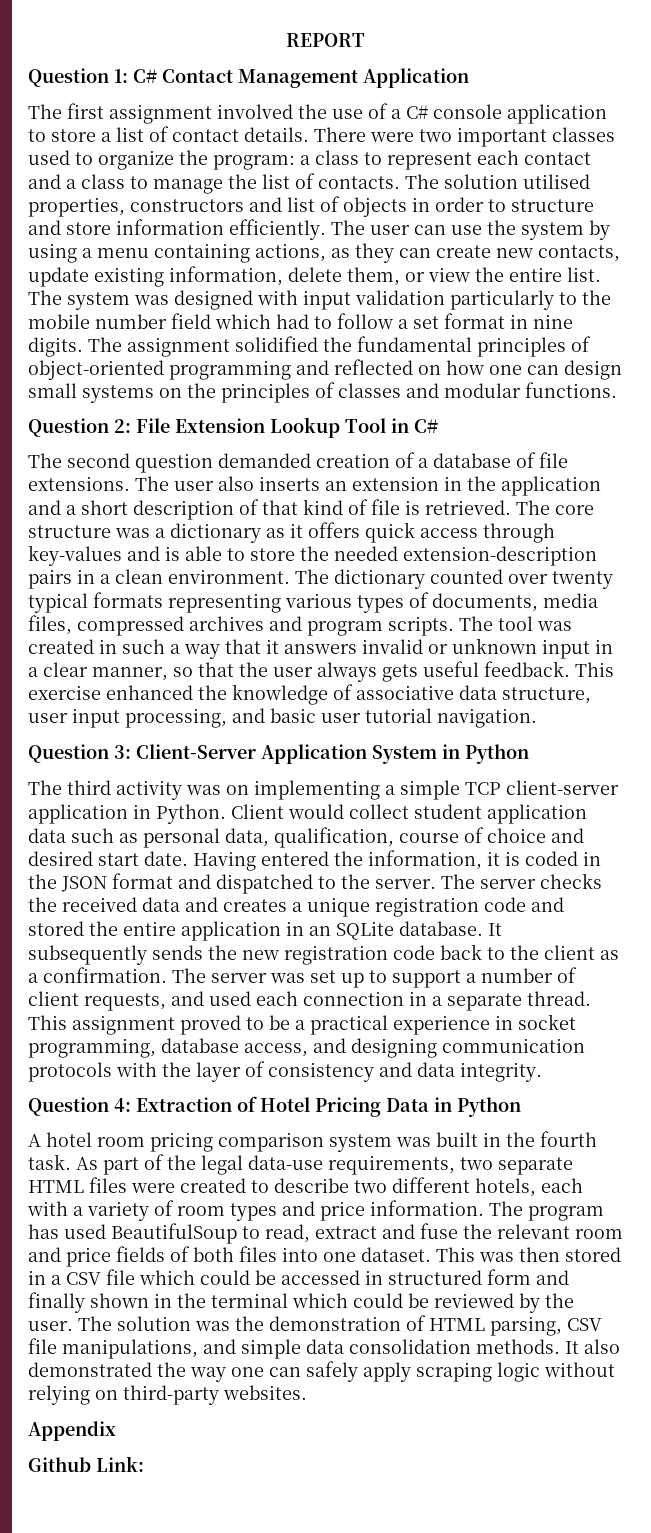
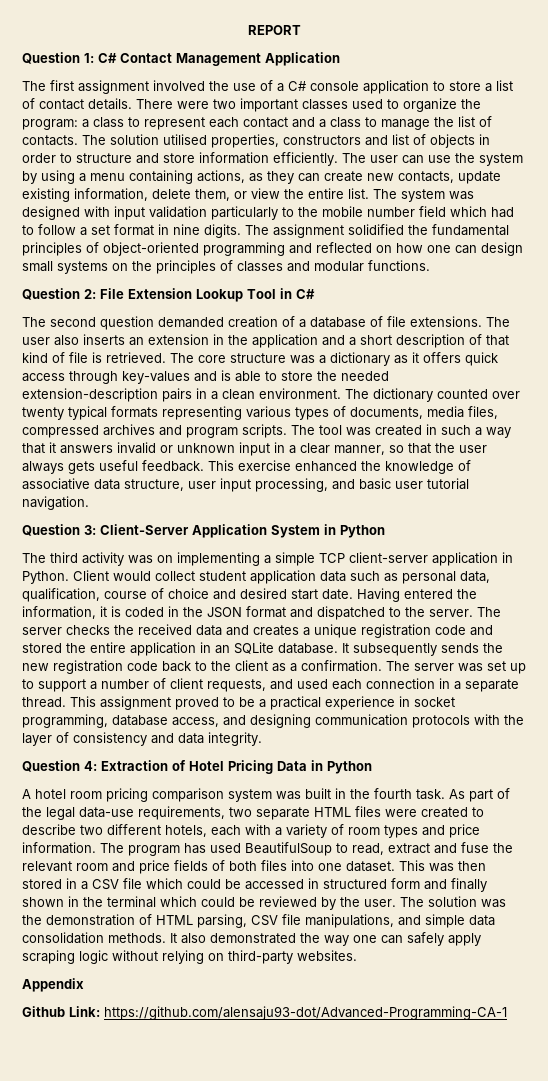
- Github Link:
+ Github Link: https://github.com/alensaju93-dot/Advanced-Programming-CA-1

